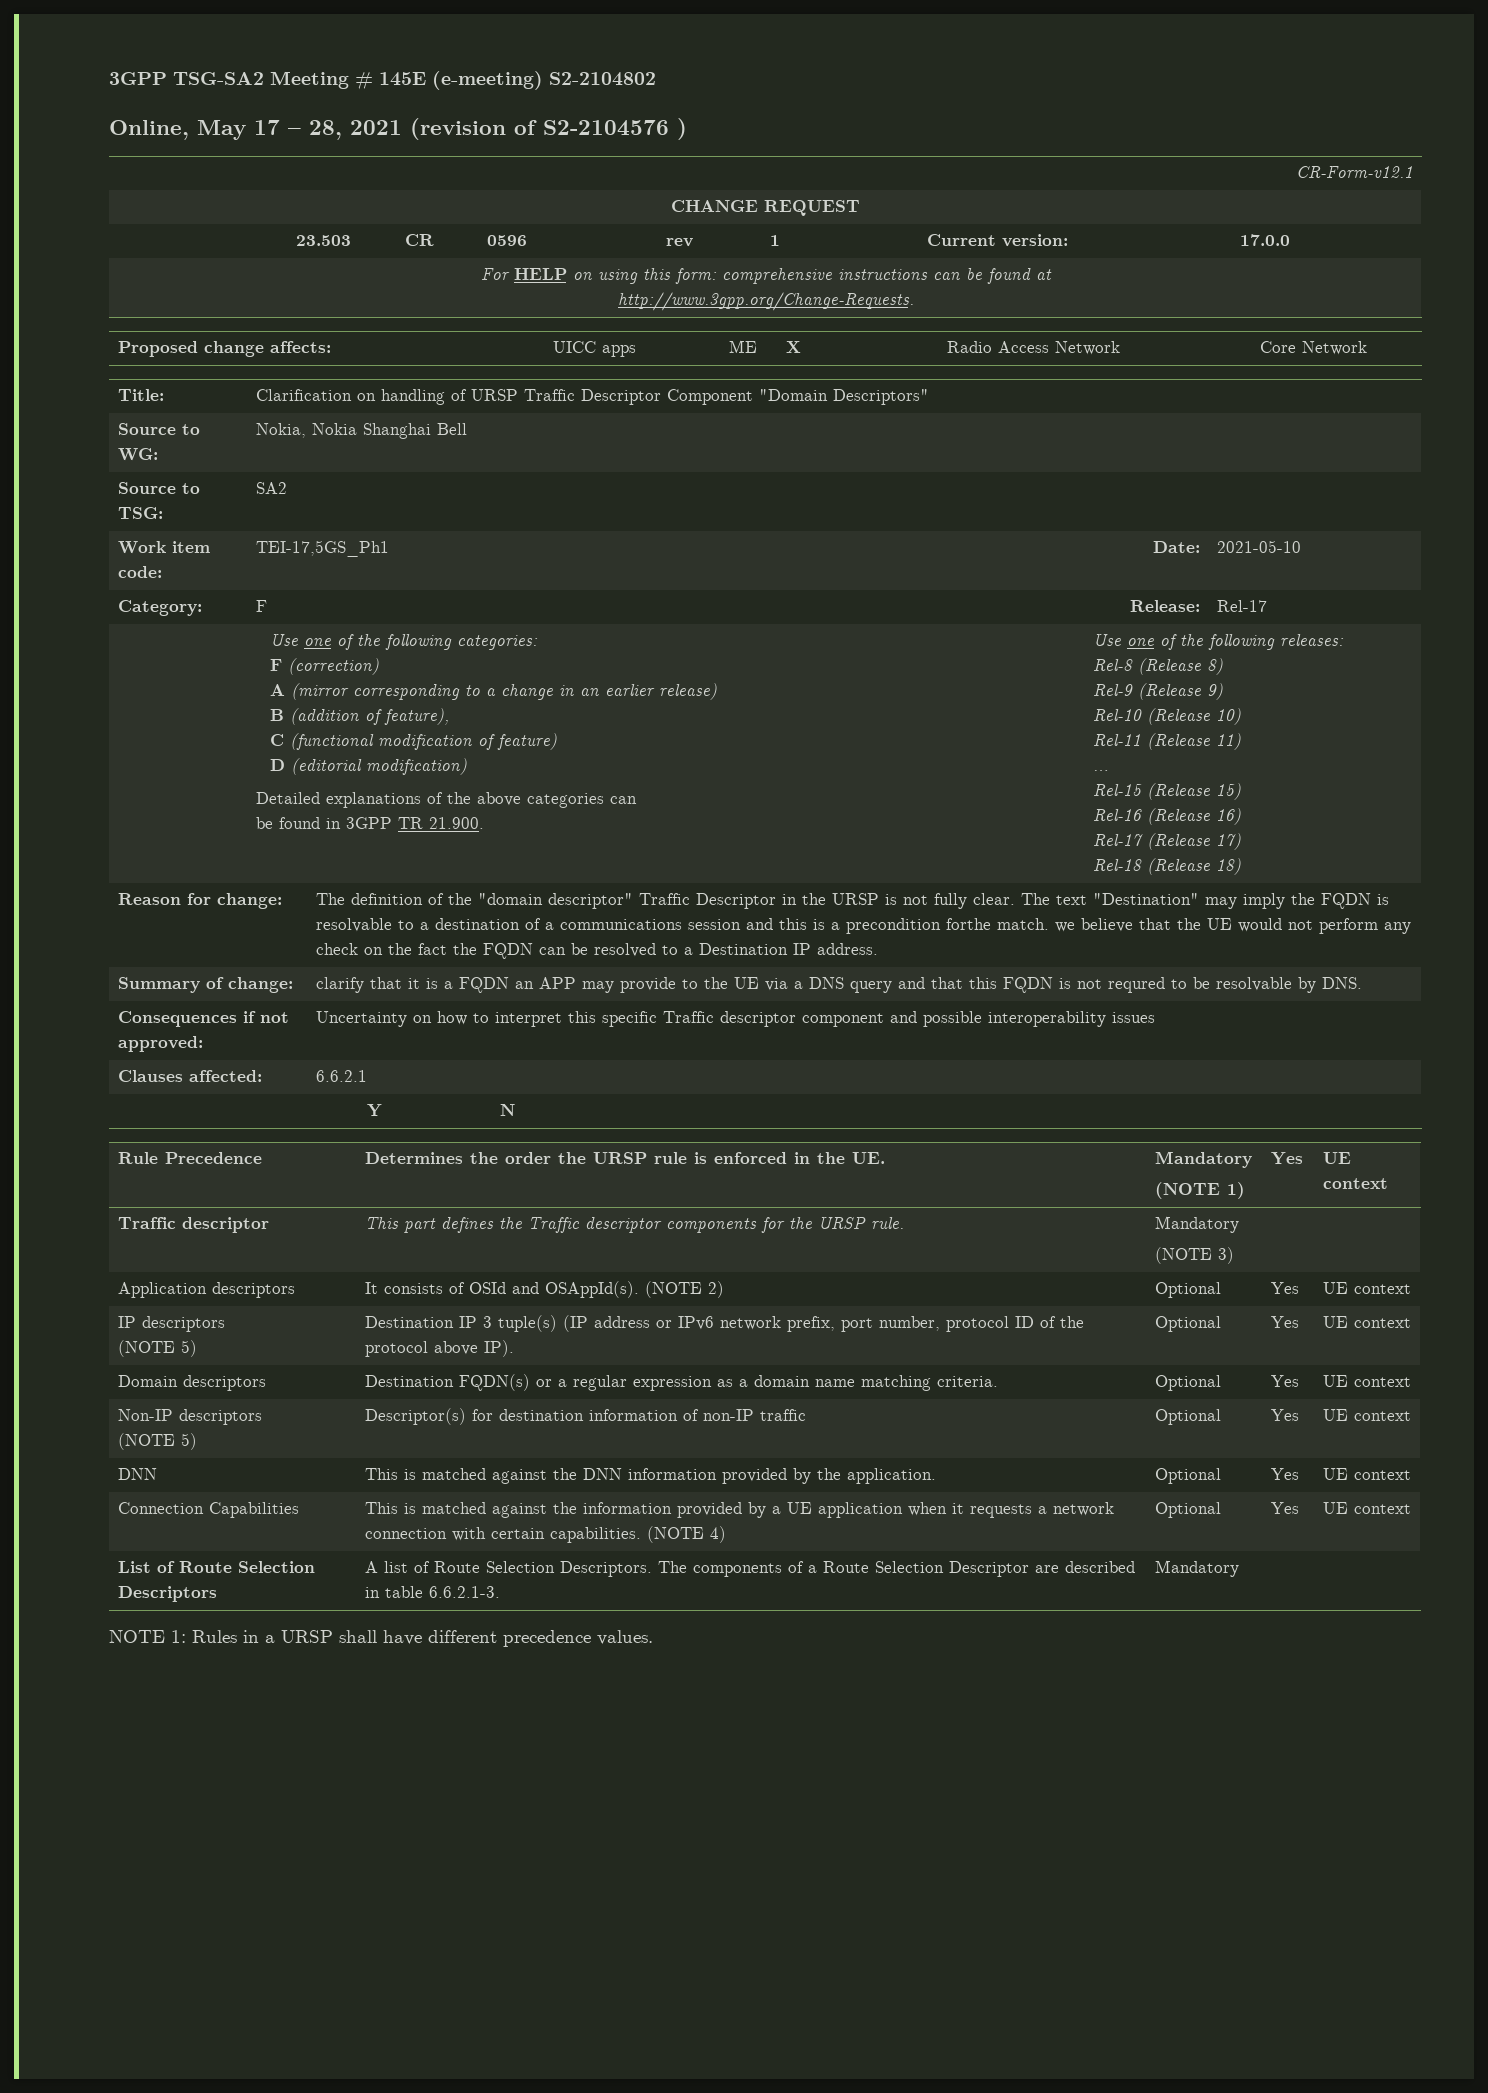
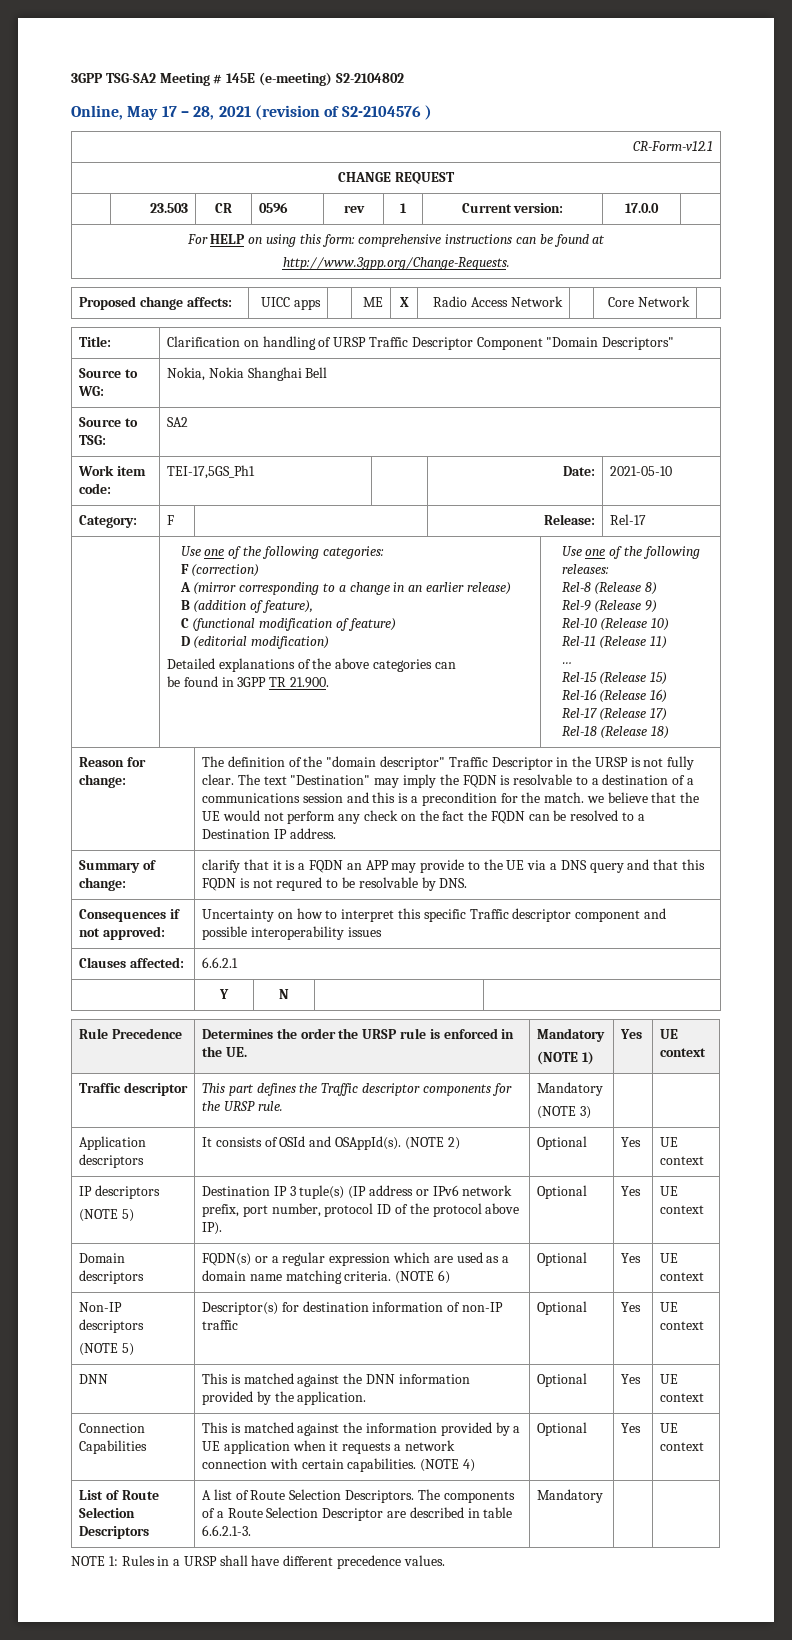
- The text "Destination" may imply the FQDN is resolvable to a destination of a communications session and this is a precondition forthe match. we believe that the UE would not perform any check on the fact the FQDN can be resolved to a Destination IP address.
+ The text "Destination" may imply the FQDN is resolvable to a destination of a communications session and this is a precondition for the match. we believe that the UE would not perform any check on the fact the FQDN can be resolved to a Destination IP address.
- Domain descriptors | Destination FQDN(s) or a regular expression as a domain name matching criteria. | Optional | Yes | UE context
+ Domain descriptors | FQDN(s) or a regular expression which are used as a domain name matching criteria. (NOTE 6) | Optional | Yes | UE context

